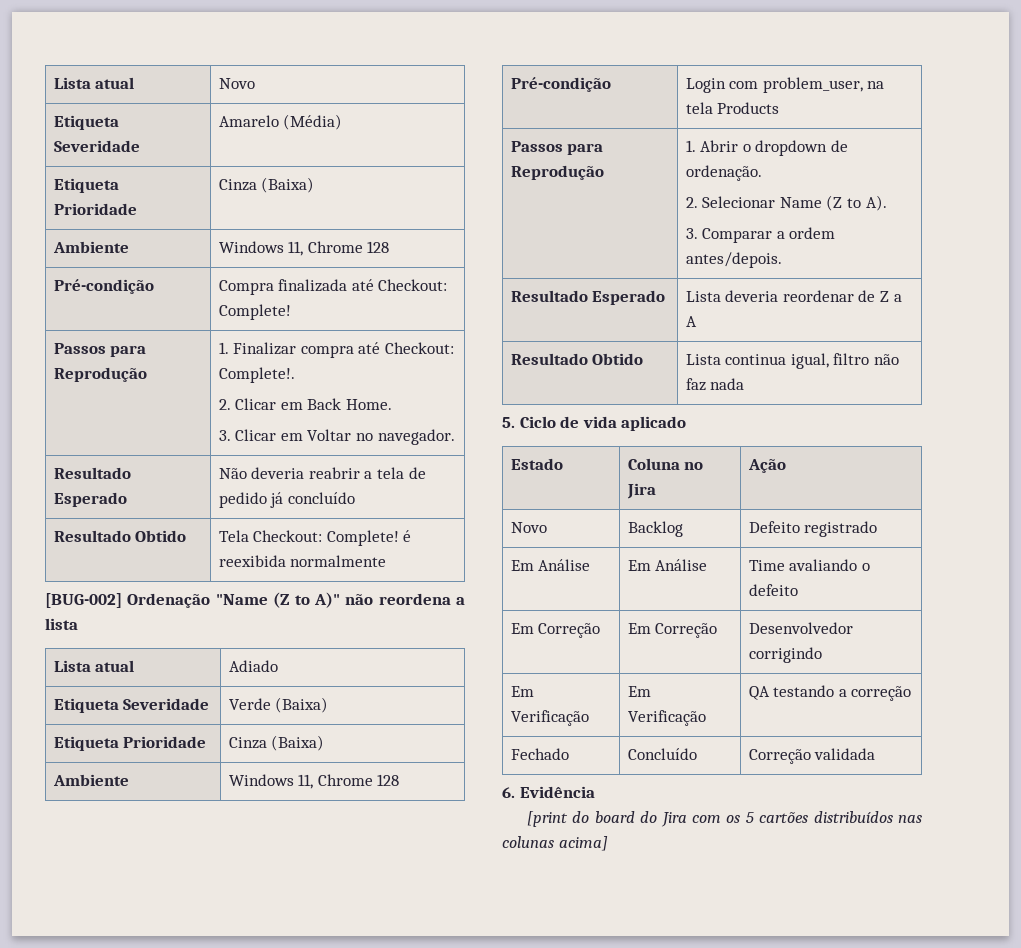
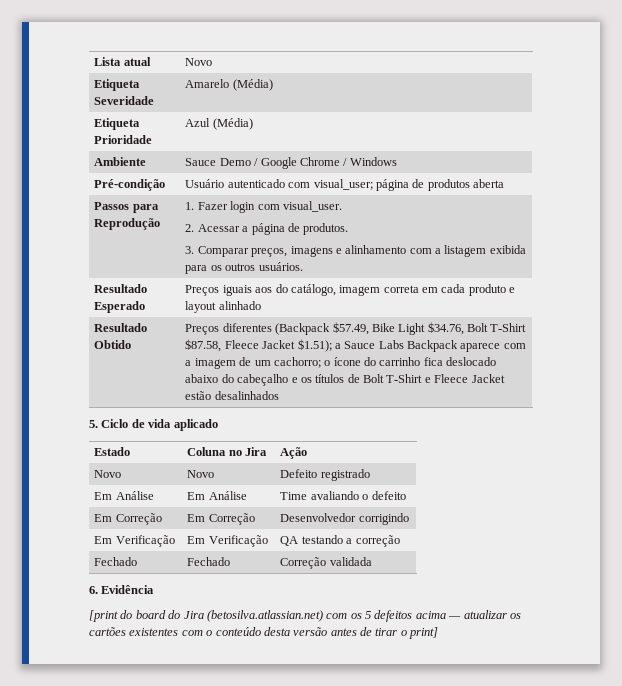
  Etiqueta Severidade | Amarelo (Média)
- Etiqueta Prioridade | Cinza (Baixa)
- Ambiente | Windows 11, Chrome 128
- Pré-condição | Compra finalizada até Checkout: Complete!
- Passos para Reprodução | 1. Finalizar compra até Checkout: Complete!.
- 2. Clicar em Back Home.
- 3. Clicar em Voltar no navegador.
- Resultado Esperado | Não deveria reabrir a tela de pedido já concluído
- Resultado Obtido | Tela Checkout: Complete! é reexibida normalmente
- [BUG-002] Ordenação "Name (Z to A)" não reordena a lista
- Lista atual | Adiado
- Etiqueta Severidade | Verde (Baixa)
- Etiqueta Prioridade | Cinza (Baixa)
- Ambiente | Windows 11, Chrome 128
- Pré-condição | Login com problem_user, na tela Products
- Passos para Reprodução | 1. Abrir o dropdown de ordenação.
- 2. Selecionar Name (Z to A).
- 3. Comparar a ordem antes/depois.
- Resultado Esperado | Lista deveria reordenar de Z a A
- Resultado Obtido | Lista continua igual, filtro não faz nada
+ Etiqueta Prioridade | Azul (Média)
+ Ambiente | Sauce Demo / Google Chrome / Windows
+ Pré-condição | Usuário autenticado com visual_user; página de produtos aberta
+ Passos para Reprodução | 1. Fazer login com visual_user.
+ 2. Acessar a página de produtos.
+ 3. Comparar preços, imagens e alinhamento com a listagem exibida para os outros usuários.
+ Resultado Esperado | Preços iguais aos do catálogo, imagem correta em cada produto e layout alinhado
+ Resultado Obtido | Preços diferentes (Backpack $57.49, Bike Light $34.76, Bolt T-Shirt $87.58, Fleece Jacket $1.51); a Sauce Labs Backpack aparece com a imagem de um cachorro; o ícone do carrinho fica deslocado abaixo do cabeçalho e os títulos de Bolt T-Shirt e Fleece Jacket estão desalinhados
- Novo | Backlog | Defeito registrado
+ Novo | Novo | Defeito registrado
- Fechado | Concluído | Correção validada
+ Fechado | Fechado | Correção validada
- [print do board do Jira com os 5 cartões distribuídos nas colunas acima]
+ [print do board do Jira (betosilva.atlassian.net) com os 5 defeitos acima — atualizar os cartões existentes com o conteúdo desta versão antes de tirar o print]

